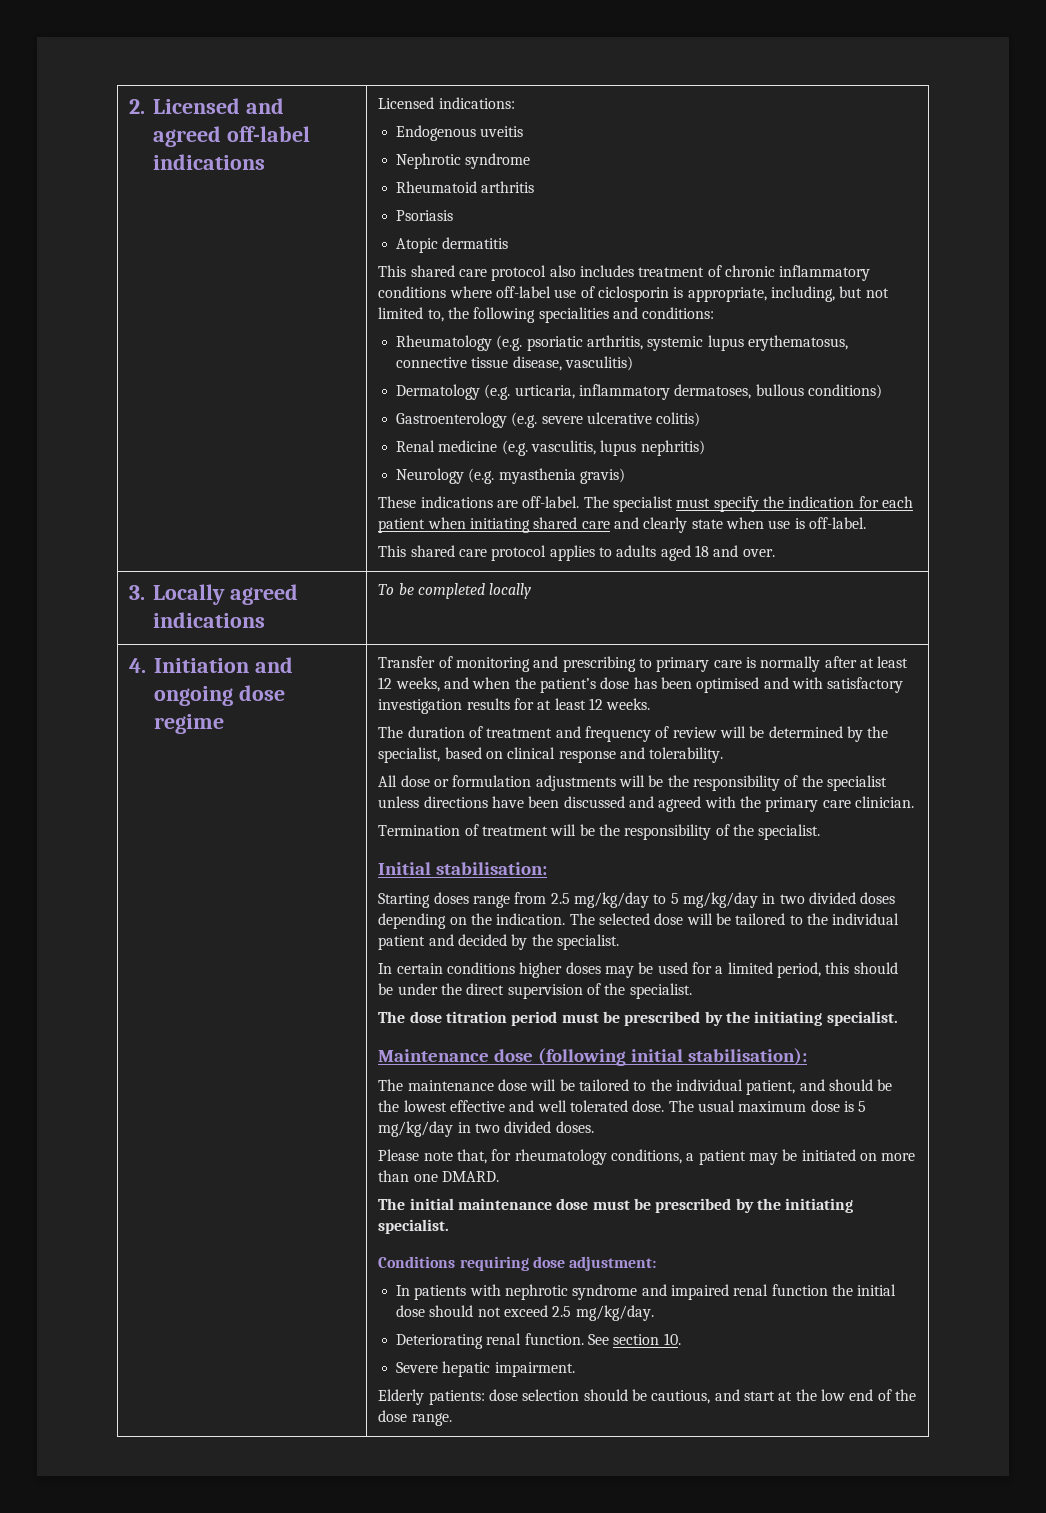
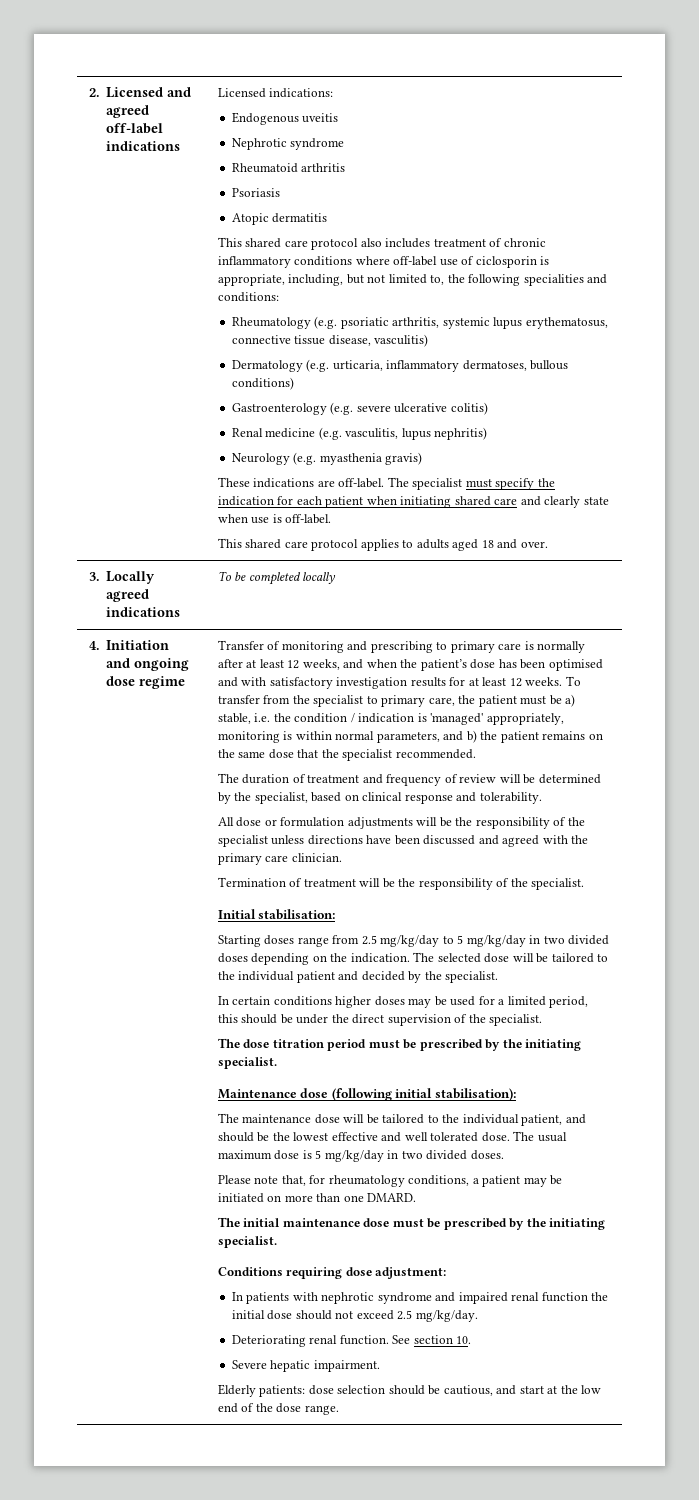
+ To transfer from the specialist to primary care, the patient must be a) stable, i.e. the condition / indication is 'managed' appropriately, monitoring is within normal parameters, and b) the patient remains on the same dose that the specialist recommended.

